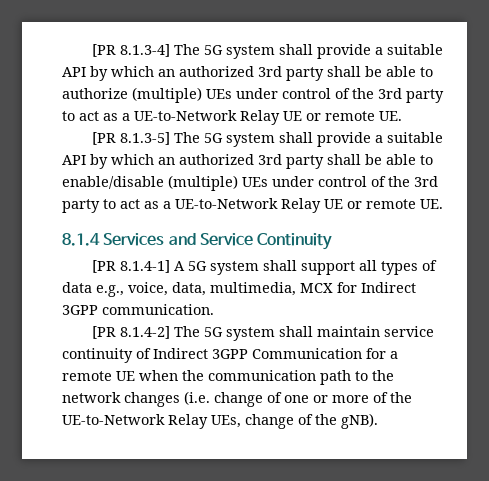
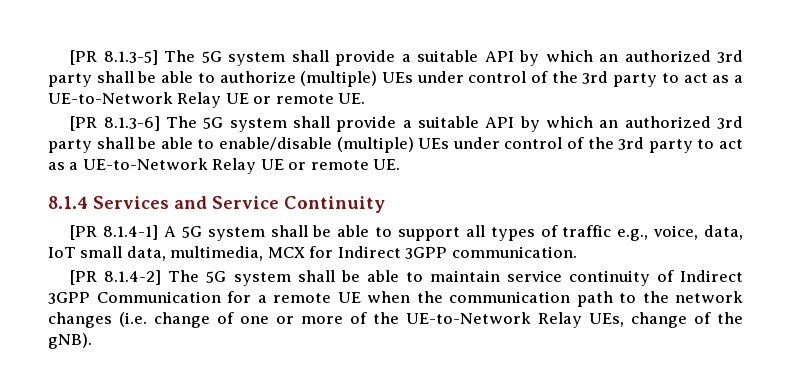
- [PR 8.1.3-4] The 5G system shall provide a suitable API by which an authorized 3rd party shall be able to authorize (multiple) UEs under control of the 3rd party to act as a UE-to-Network Relay UE or remote UE.
+ [PR 8.1.3-5] The 5G system shall provide a suitable API by which an authorized 3rd party shall be able to authorize (multiple) UEs under control of the 3rd party to act as a UE-to-Network Relay UE or remote UE.
- [PR 8.1.3-5] The 5G system shall provide a suitable API by which an authorized 3rd party shall be able to enable/disable (multiple) UEs under control of the 3rd party to act as a UE-to-Network Relay UE or remote UE.
+ [PR 8.1.3-6] The 5G system shall provide a suitable API by which an authorized 3rd party shall be able to enable/disable (multiple) UEs under control of the 3rd party to act as a UE-to-Network Relay UE or remote UE.
- [PR 8.1.4-1] A 5G system shall support all types of data e.g., voice, data, multimedia, MCX for Indirect 3GPP communication.
+ [PR 8.1.4-1] A 5G system shall be able to support all types of traffic e.g., voice, data, IoT small data, multimedia, MCX for Indirect 3GPP communication.
- [PR 8.1.4-2] The 5G system shall maintain service continuity of Indirect 3GPP Communication for a remote UE when the communication path to the network changes (i.e. change of one or more of the UE-to-Network Relay UEs, change of the gNB).
+ [PR 8.1.4-2] The 5G system shall be able to maintain service continuity of Indirect 3GPP Communication for a remote UE when the communication path to the network changes (i.e. change of one or more of the UE-to-Network Relay UEs, change of the gNB).

